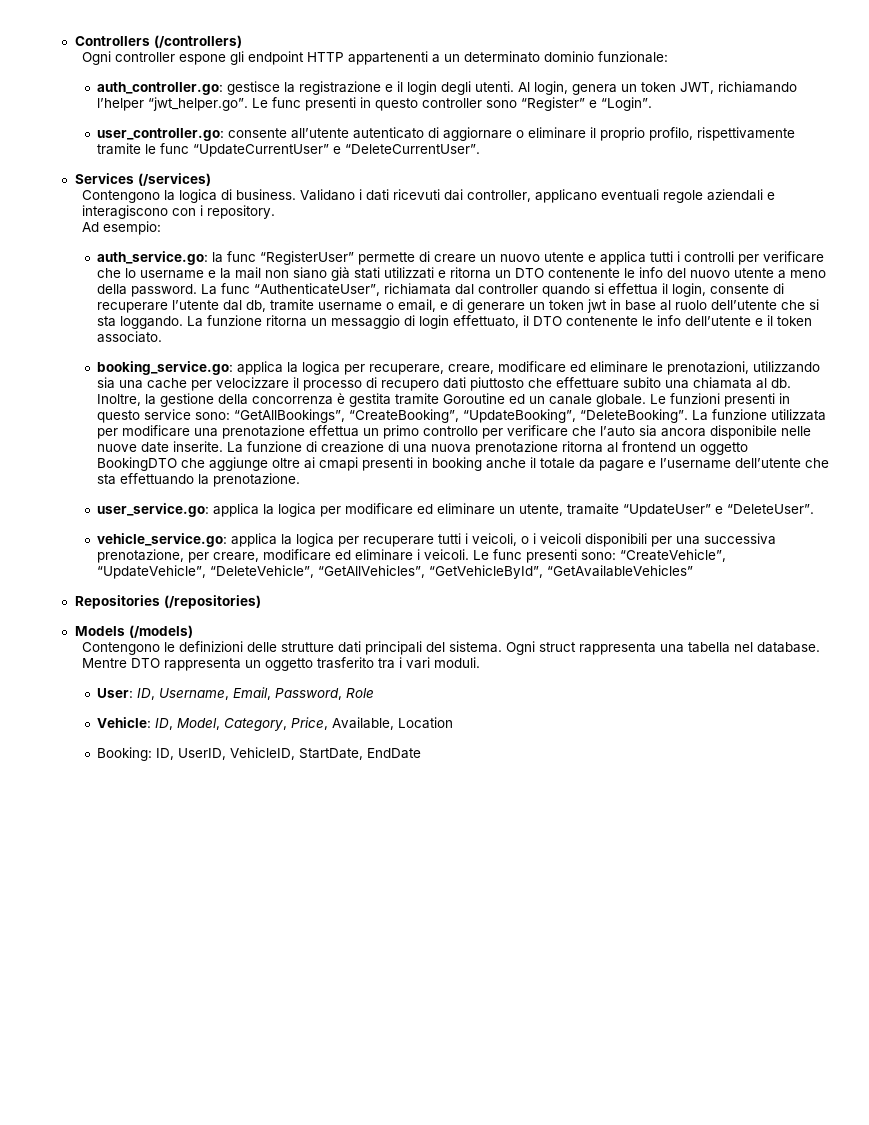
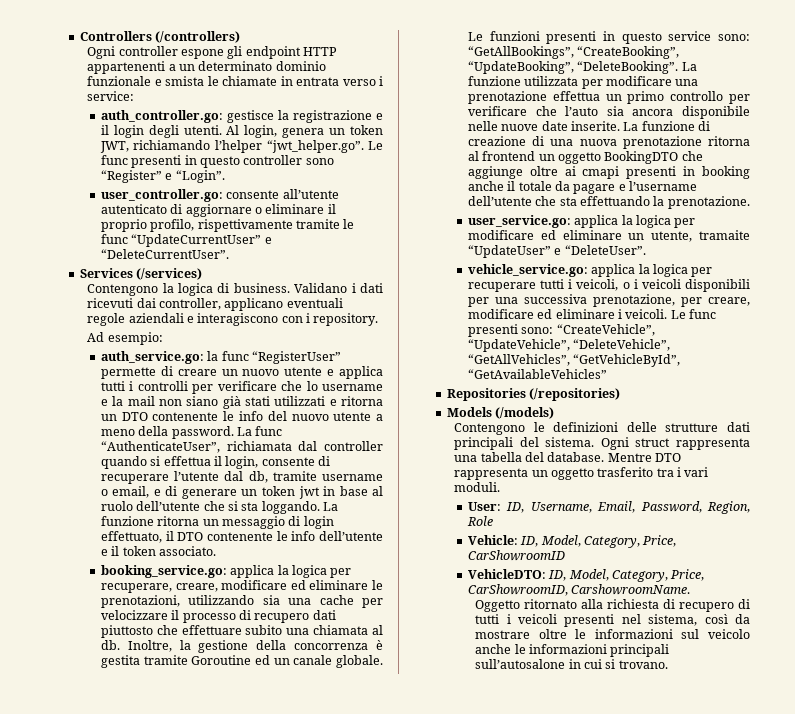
- Ogni controller espone gli endpoint HTTP appartenenti a un determinato dominio funzionale:
+ Ogni controller espone gli endpoint HTTP appartenenti a un determinato dominio funzionale e smista le chiamate in entrata verso i service:
- Ogni struct rappresenta una tabella nel database.
+ Ogni struct rappresenta una tabella del database.
- User: ID, Username, Email, Password, Role
+ User: ID, Username, Email, Password, Region, Role
- Vehicle: ID, Model, Category, Price, Available, Location
- Booking: ID, UserID, VehicleID, StartDate, EndDate
+ Vehicle: ID, Model, Category, Price, CarShowroomID
+ VehicleDTO: ID, Model, Category, Price, CarShowroomID, CarshowroomName.
+ Oggetto ritornato alla richiesta di recupero di tutti i veicoli presenti nel sistema, così da mostrare oltre le informazioni sul veicolo anche le informazioni principali sull’autosalone in cui si trovano.

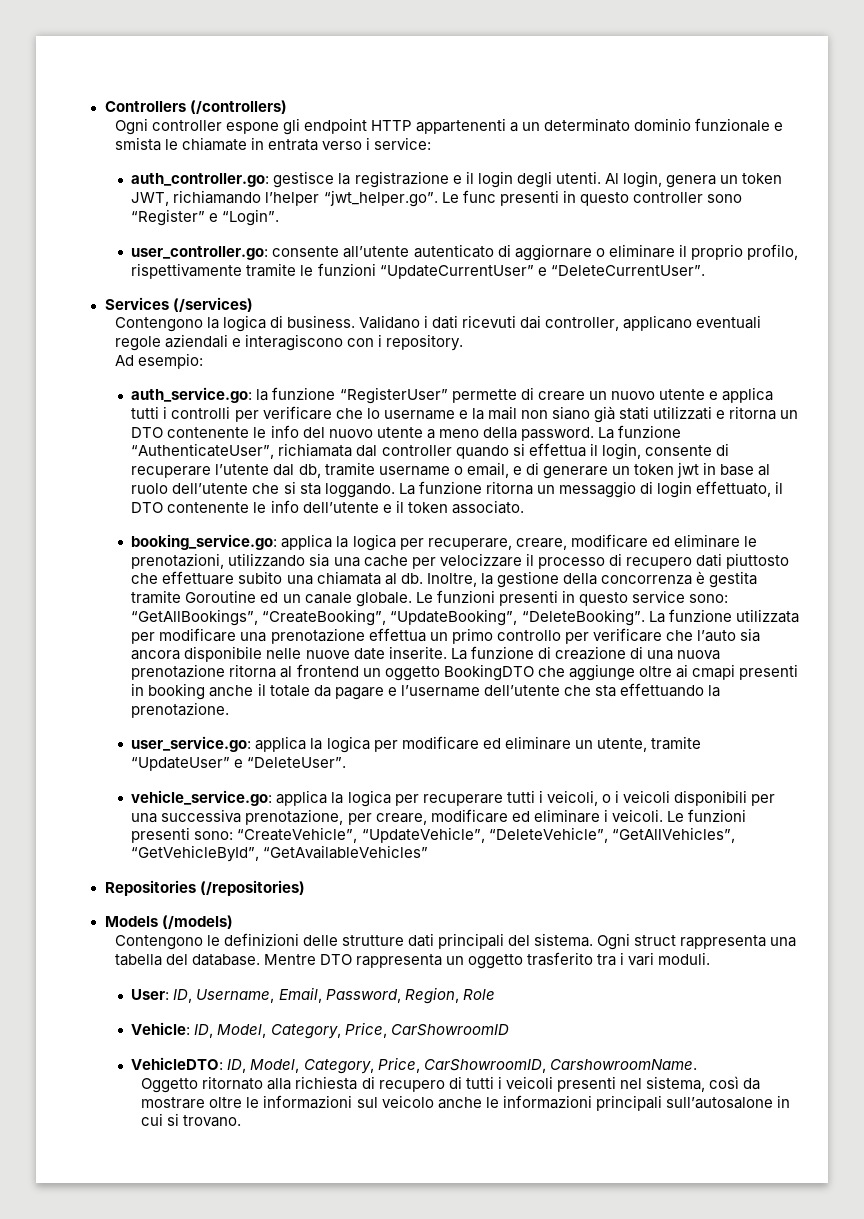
- user_controller.go: consente all’utente autenticato di aggiornare o eliminare il proprio profilo, rispettivamente tramite le func “UpdateCurrentUser” e “DeleteCurrentUser”.
+ user_controller.go: consente all’utente autenticato di aggiornare o eliminare il proprio profilo, rispettivamente tramite le funzioni “UpdateCurrentUser” e “DeleteCurrentUser”.
- auth_service.go: la func “RegisterUser” permette di creare un nuovo utente e applica tutti i controlli per verificare che lo username e la mail non siano già stati utilizzati e ritorna un DTO contenente le info del nuovo utente a meno della password.
+ auth_service.go: la funzione “RegisterUser” permette di creare un nuovo utente e applica tutti i controlli per verificare che lo username e la mail non siano già stati utilizzati e ritorna un DTO contenente le info del nuovo utente a meno della password.
- La func “AuthenticateUser”, richiamata dal controller quando si effettua il login, consente di recuperare l’utente dal db, tramite username o email, e di generare un token jwt in base al ruolo dell’utente che si sta loggando.
+ La funzione “AuthenticateUser”, richiamata dal controller quando si effettua il login, consente di recuperare l’utente dal db, tramite username o email, e di generare un token jwt in base al ruolo dell’utente che si sta loggando.
- user_service.go: applica la logica per modificare ed eliminare un utente, tramaite “UpdateUser” e “DeleteUser”.
+ user_service.go: applica la logica per modificare ed eliminare un utente, tramite “UpdateUser” e “DeleteUser”.
- Le func presenti sono: “CreateVehicle”, “UpdateVehicle”, “DeleteVehicle”, “GetAllVehicles”, “GetVehicleById”, “GetAvailableVehicles”
+ Le funzioni presenti sono: “CreateVehicle”, “UpdateVehicle”, “DeleteVehicle”, “GetAllVehicles”, “GetVehicleById”, “GetAvailableVehicles”

